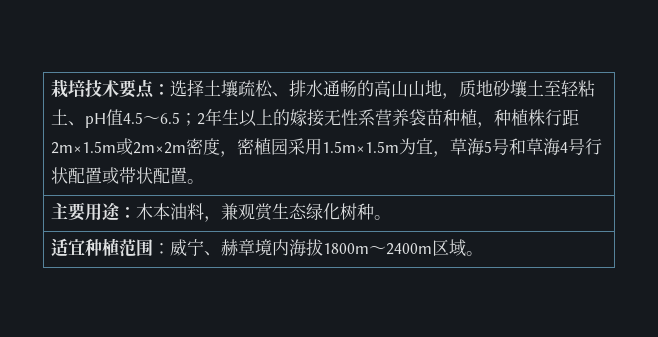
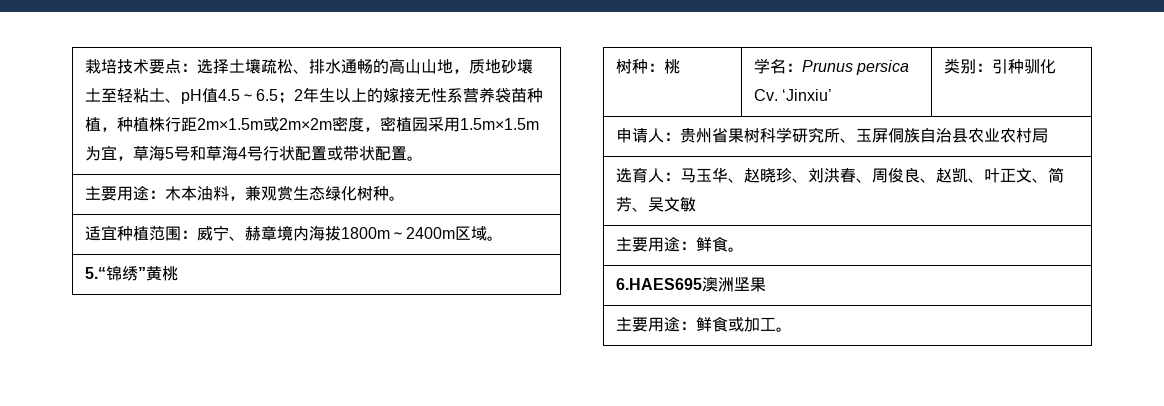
+ 5.“锦绣”黄桃
+ 树种：桃 | 学名：Prunus persica Cv. ‘Jinxiu’ | 类别：引种驯化
+ 申请人：贵州省果树科学研究所、玉屏侗族自治县农业农村局
+ 选育人：马玉华、赵晓珍、刘洪春、周俊良、赵凯、叶正文、简芳、吴文敏
+ 主要用途：鲜食。
+ 6.HAES695澳洲坚果
+ 主要用途：鲜食或加工。

